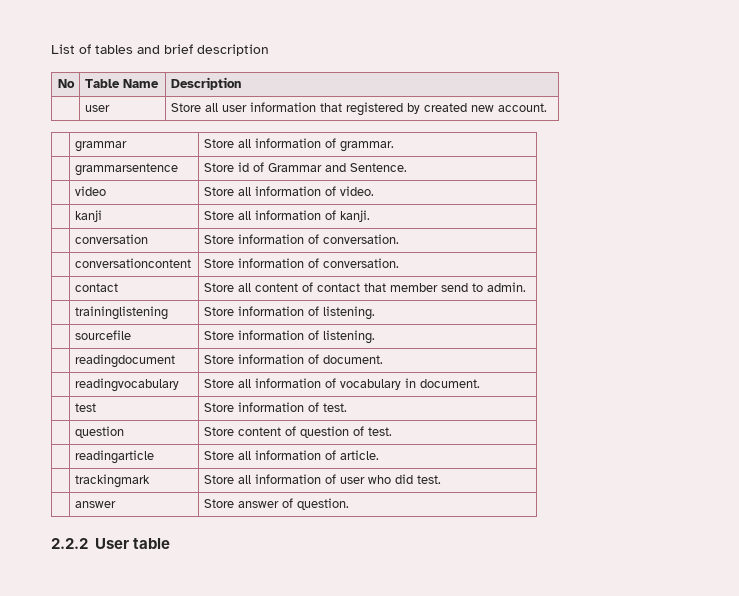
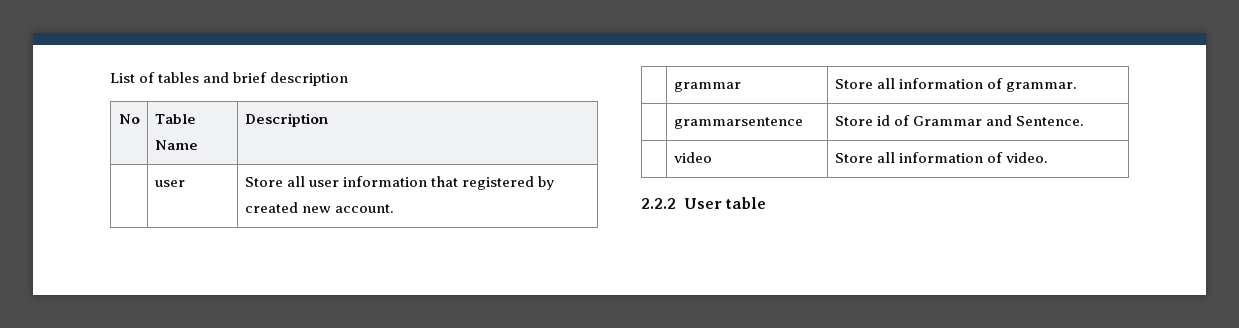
- | kanji | Store all information of kanji.
- | conversation | Store information of conversation.
- | conversationcontent | Store information of conversation.
- | contact | Store all content of contact that member send to admin.
- | traininglistening | Store information of listening.
- | sourcefile | Store information of listening.
- | readingdocument | Store information of document.
- | readingvocabulary | Store all information of vocabulary in document.
- | test | Store information of test.
- | question | Store content of question of test.
- | readingarticle | Store all information of article.
- | trackingmark | Store all information of user who did test.
- | answer | Store answer of question.

